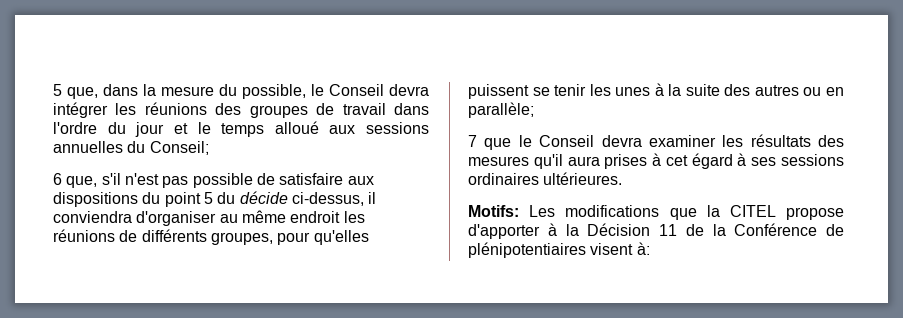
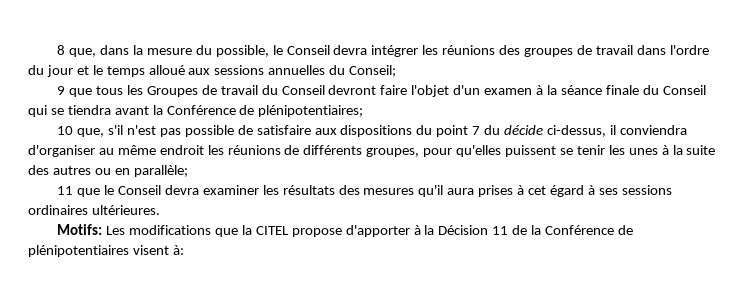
- 5 que, dans la mesure du possible, le Conseil devra intégrer les réunions des groupes de travail dans l'ordre du jour et le temps alloué aux sessions annuelles du Conseil;
+ 8 que, dans la mesure du possible, le Conseil devra intégrer les réunions des groupes de travail dans l'ordre du jour et le temps alloué aux sessions annuelles du Conseil;
- 6 que, s'il n'est pas possible de satisfaire aux dispositions du point 5 du décide ci-dessus, il conviendra d'organiser au même endroit les réunions de différents groupes, pour qu'elles puissent se tenir les unes à la suite des autres ou en parallèle;
+ 9 que tous les Groupes de travail du Conseil devront faire l'objet d'un examen à la séance finale du Conseil qui se tiendra avant la Conférence de plénipotentiaires;
+ 10 que, s'il n'est pas possible de satisfaire aux dispositions du point 7 du décide ci-dessus, il conviendra d'organiser au même endroit les réunions de différents groupes, pour qu'elles puissent se tenir les unes à la suite des autres ou en parallèle;
- 7 que le Conseil devra examiner les résultats des mesures qu'il aura prises à cet égard à ses sessions ordinaires ultérieures.
+ 11 que le Conseil devra examiner les résultats des mesures qu'il aura prises à cet égard à ses sessions ordinaires ultérieures.

